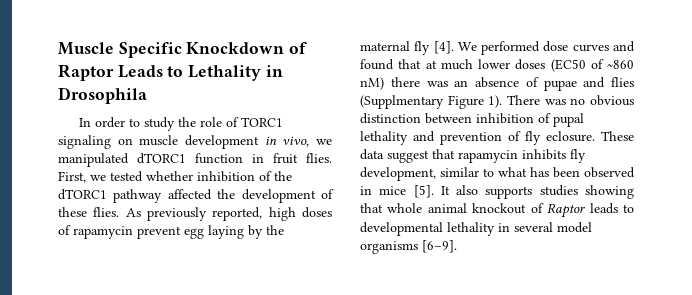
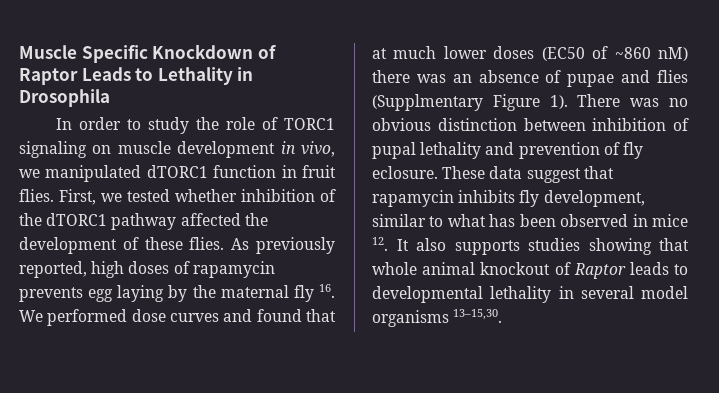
- As previously reported, high doses of rapamycin prevent egg laying by the maternal fly [4]. We performed dose curves and found that at much lower doses (EC50 of ~860 nM) there was an absence of pupae and flies (Supplmentary Figure 1).
+ As previously reported, high doses of rapamycin prevents egg laying by the maternal fly 16. We performed dose curves and found that at much lower doses (EC50 of ~860 nM) there was an absence of pupae and flies (Supplmentary Figure 1).
- These data suggest that rapamycin inhibits fly development, similar to what has been observed in mice [5]. It also supports studies showing that whole animal knockout of Raptor leads to developmental lethality in several model organisms [6–9].
+ These data suggest that rapamycin inhibits fly development, similar to what has been observed in mice 12. It also supports studies showing that whole animal knockout of Raptor leads to developmental lethality in several model organisms 13–15,30.

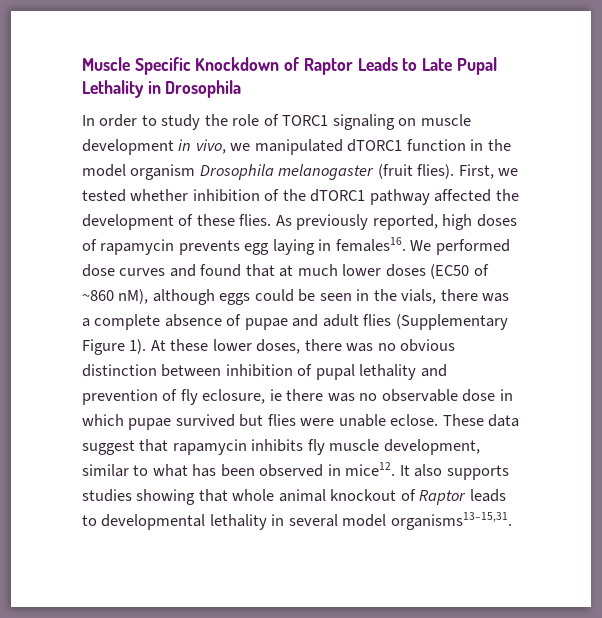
- Muscle Specific Knockdown of Raptor Leads to Lethality in Drosophila
+ Muscle Specific Knockdown of Raptor Leads to Late Pupal Lethality in Drosophila
- In order to study the role of TORC1 signaling on muscle development in vivo, we manipulated dTORC1 function in fruit flies.
+ In order to study the role of TORC1 signaling on muscle development in vivo, we manipulated dTORC1 function in the model organism Drosophila melanogaster (fruit flies).
- As previously reported, high doses of rapamycin prevents egg laying by the maternal fly 16. We performed dose curves and found that at much lower doses (EC50 of ~860 nM) there was an absence of pupae and flies (Supplmentary Figure 1). There was no obvious distinction between inhibition of pupal lethality and prevention of fly eclosure.
+ As previously reported, high doses of rapamycin prevents egg laying in females16. We performed dose curves and found that at much lower doses (EC50 of ~860 nM), although eggs could be seen in the vials, there was a complete absence of pupae and adult flies (Supplementary Figure 1). At these lower doses, there was no obvious distinction between inhibition of pupal lethality and prevention of fly eclosure, ie there was no observable dose in which pupae survived but flies were unable eclose.
- These data suggest that rapamycin inhibits fly development, similar to what has been observed in mice 12. It also supports studies showing that whole animal knockout of Raptor leads to developmental lethality in several model organisms 13–15,30.
+ These data suggest that rapamycin inhibits fly muscle development, similar to what has been observed in mice12. It also supports studies showing that whole animal knockout of Raptor leads to developmental lethality in several model organisms13–15,31.

